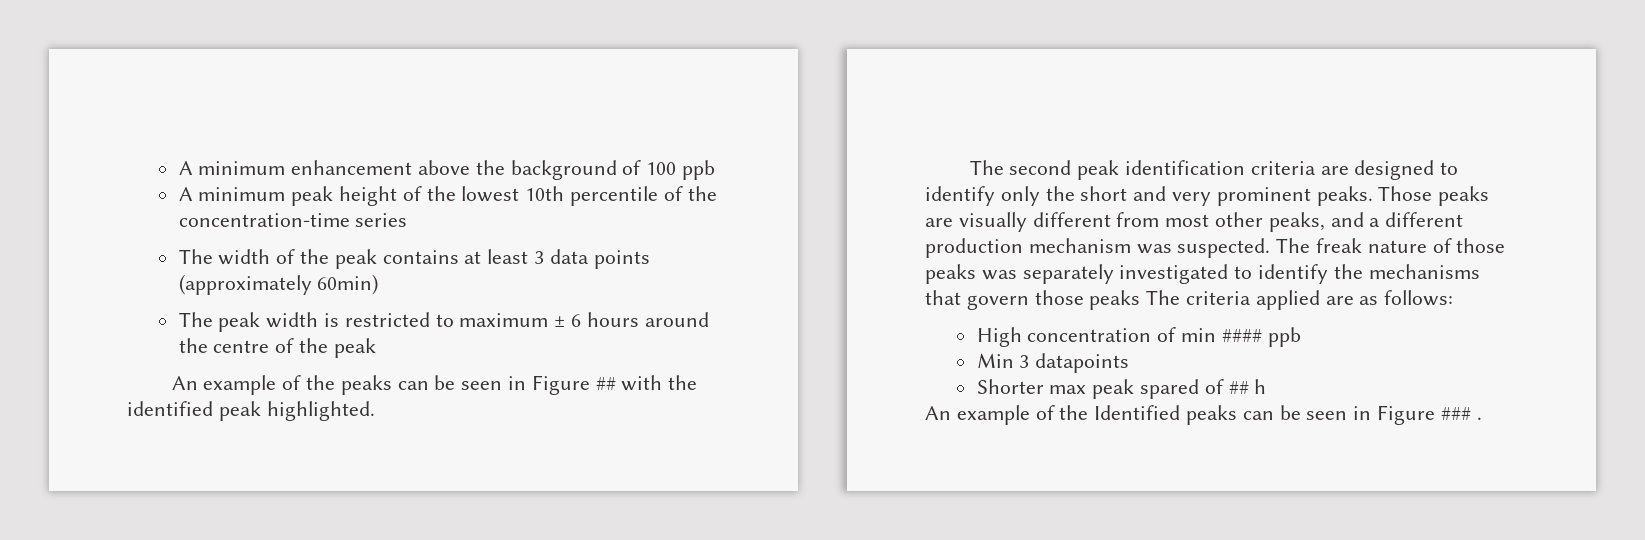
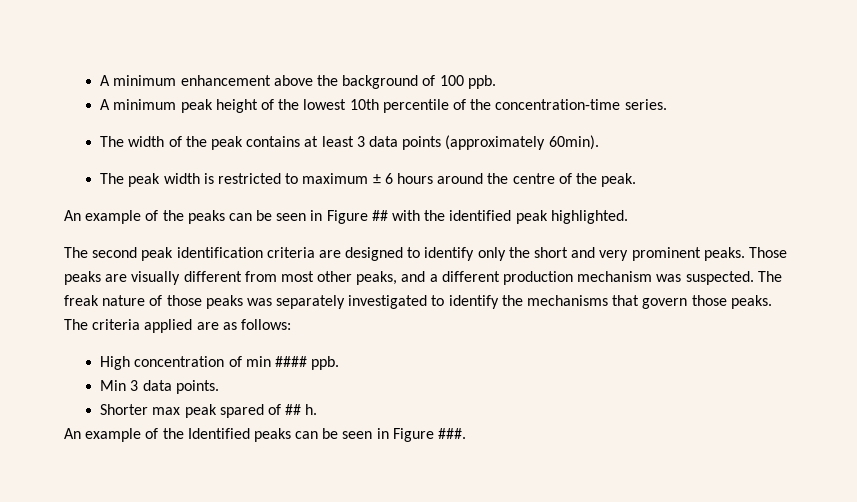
- A minimum enhancement above the background of 100 ppb
+ A minimum enhancement above the background of 100 ppb.
- A minimum peak height of the lowest 10th percentile of the concentration-time series
+ A minimum peak height of the lowest 10th percentile of the concentration-time series.
- The width of the peak contains at least 3 data points (approximately 60min)
+ The width of the peak contains at least 3 data points (approximately 60min).
- The peak width is restricted to maximum ± 6 hours around the centre of the peak
+ The peak width is restricted to maximum ± 6 hours around the centre of the peak.
- The freak nature of those peaks was separately investigated to identify the mechanisms that govern those peaks The criteria applied are as follows:
+ The freak nature of those peaks was separately investigated to identify the mechanisms that govern those peaks. The criteria applied are as follows:
- High concentration of min #### ppb
+ High concentration of min #### ppb.
- Min 3 datapoints
+ Min 3 data points.
- Shorter max peak spared of ## h
+ Shorter max peak spared of ## h.
- An example of the Identified peaks can be seen in Figure ### .
+ An example of the Identified peaks can be seen in Figure ###.

